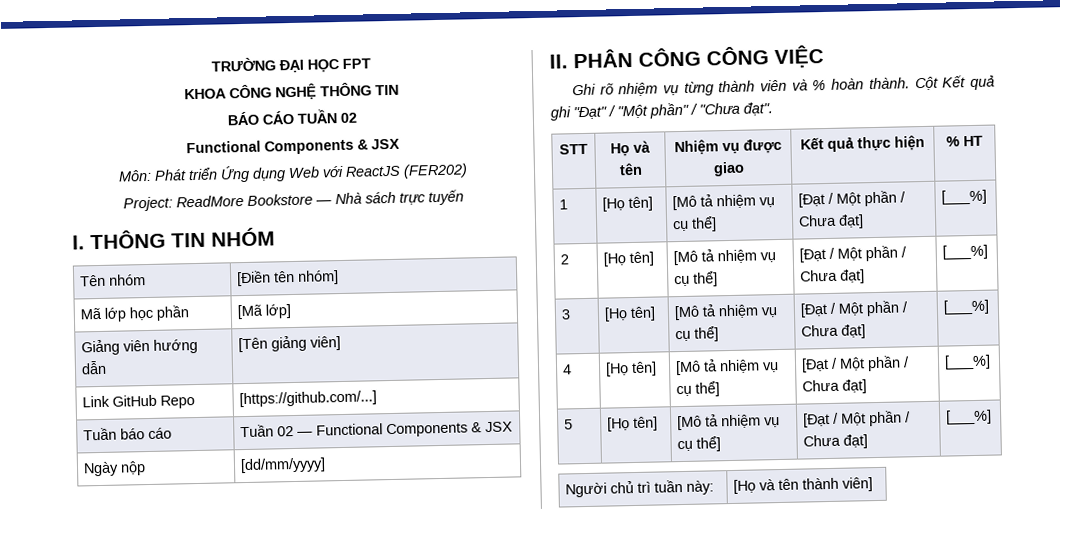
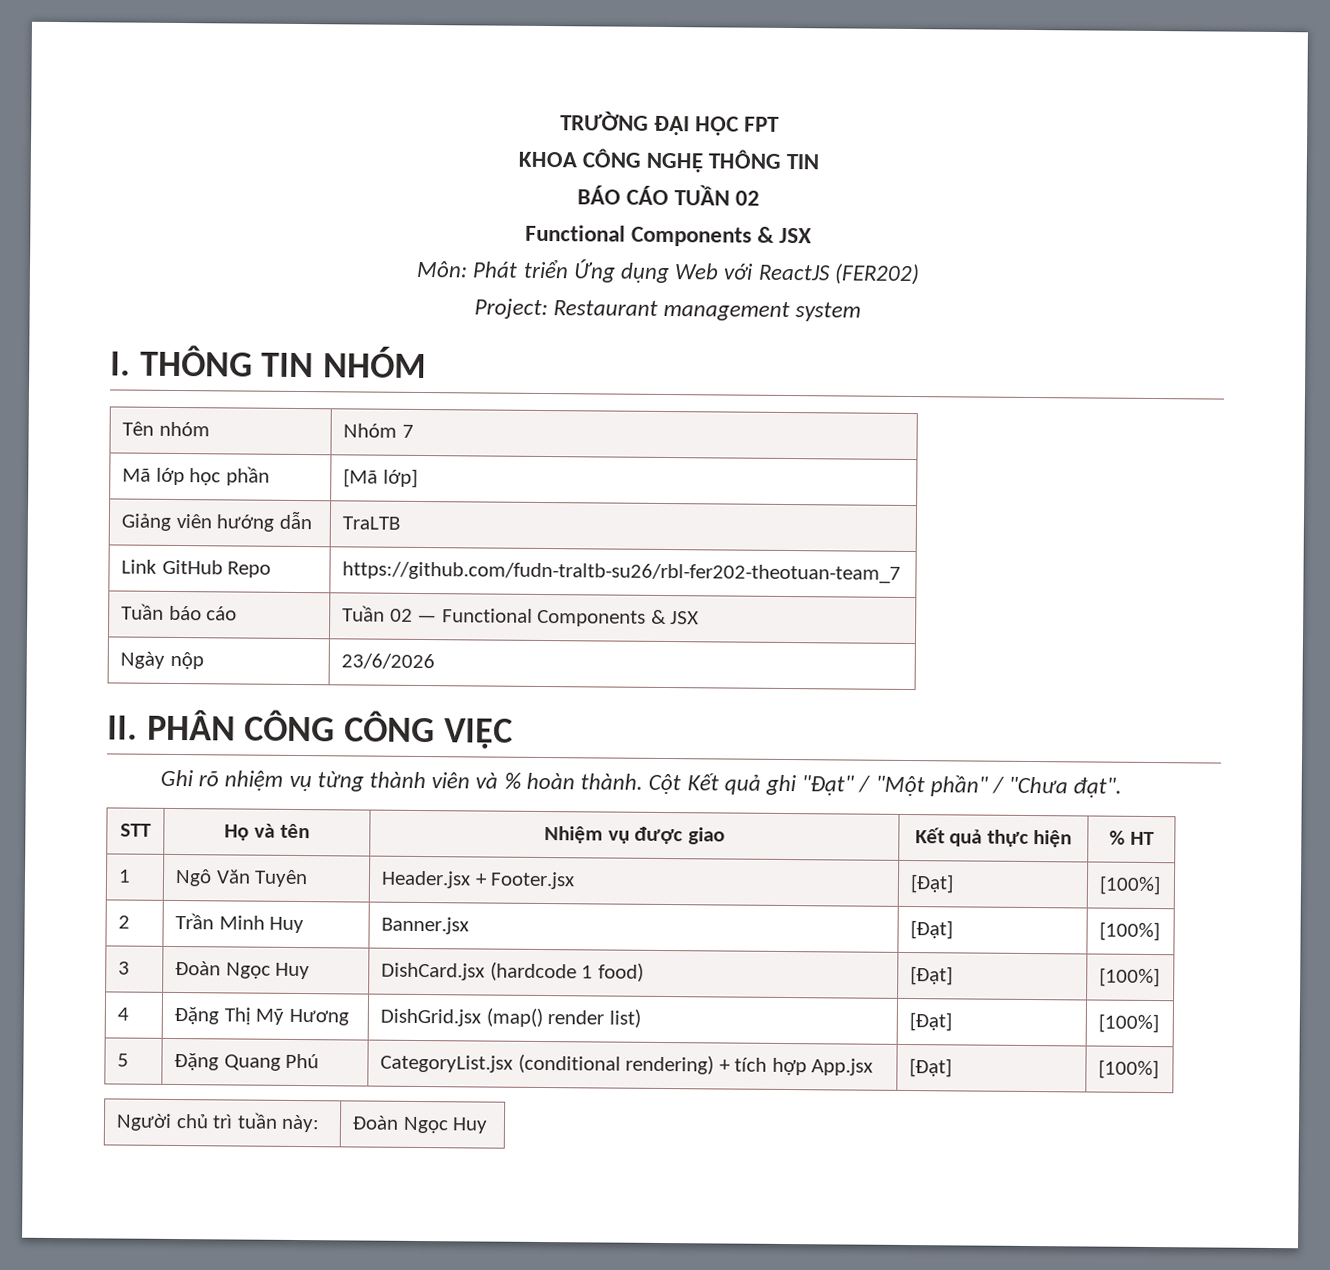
- Project: ReadMore Bookstore — Nhà sách trực tuyến
+ Project: Restaurant management system
- Tên nhóm | [Điền tên nhóm]
+ Tên nhóm | Nhóm 7
- Giảng viên hướng dẫn | [Tên giảng viên]
+ Giảng viên hướng dẫn | TraLTB
- Link GitHub Repo | [https://github.com/...]
+ Link GitHub Repo | https://github.com/fudn-traltb-su26/rbl-fer202-theotuan-team_7
- Ngày nộp | [dd/mm/yyyy]
+ Ngày nộp | 23/6/2026
- 1 | [Họ tên] | [Mô tả nhiệm vụ cụ thể] | [Đạt / Một phần / Chưa đạt] | [___%]
- 2 | [Họ tên] | [Mô tả nhiệm vụ cụ thể] | [Đạt / Một phần / Chưa đạt] | [___%]
- 3 | [Họ tên] | [Mô tả nhiệm vụ cụ thể] | [Đạt / Một phần / Chưa đạt] | [___%]
- 4 | [Họ tên] | [Mô tả nhiệm vụ cụ thể] | [Đạt / Một phần / Chưa đạt] | [___%]
- 5 | [Họ tên] | [Mô tả nhiệm vụ cụ thể] | [Đạt / Một phần / Chưa đạt] | [___%]
+ 1 | Ngô Văn Tuyên | Header.jsx + Footer.jsx | [Đạt] | [100%]
+ 2 | Trần Minh Huy | Banner.jsx | [Đạt] | [100%]
+ 3 | Đoàn Ngọc Huy | DishCard.jsx (hardcode 1 food) | [Đạt] | [100%]
+ 4 | Đặng Thị Mỹ Hương | DishGrid.jsx (map() render list) | [Đạt] | [100%]
+ 5 | Đặng Quang Phú | CategoryList.jsx (conditional rendering) + tích hợp App.jsx | [Đạt] | [100%]
- Người chủ trì tuần này: | [Họ và tên thành viên]
+ Người chủ trì tuần này: | Đoàn Ngọc Huy

